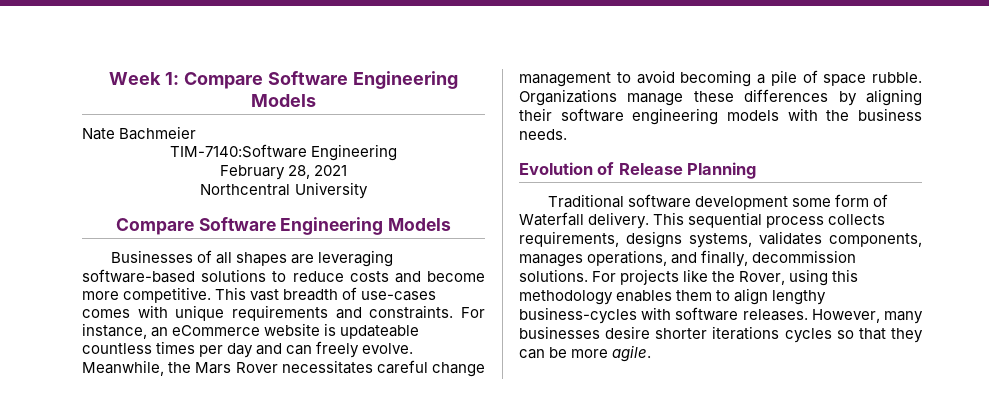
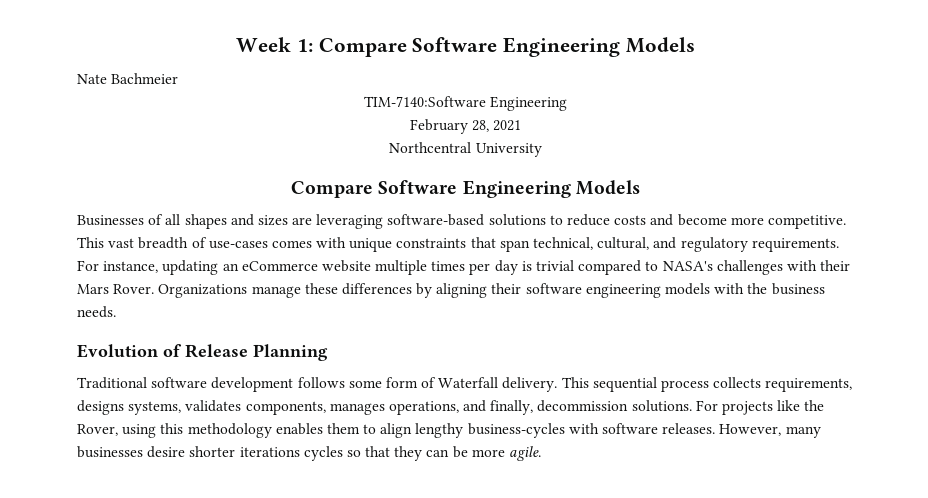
- Businesses of all shapes are leveraging software-based solutions to reduce costs and become more competitive.
+ Businesses of all shapes and sizes are leveraging software-based solutions to reduce costs and become more competitive.
- This vast breadth of use-cases comes with unique requirements and constraints.
+ This vast breadth of use-cases comes with unique constraints that span technical, cultural, and regulatory requirements.
- For instance, an eCommerce website is updateable countless times per day and can freely evolve. Meanwhile, the Mars Rover necessitates careful change management to avoid becoming a pile of space rubble.
+ For instance, updating an eCommerce website multiple times per day is trivial compared to NASA's challenges with their Mars Rover.
- Traditional software development some form of Waterfall delivery.
+ Traditional software development follows some form of Waterfall delivery.

